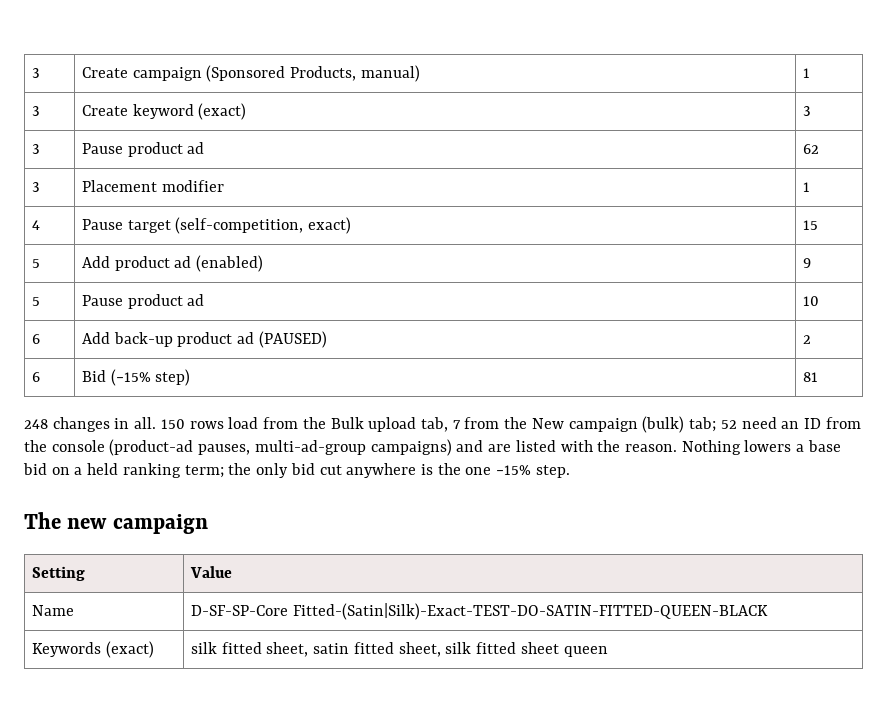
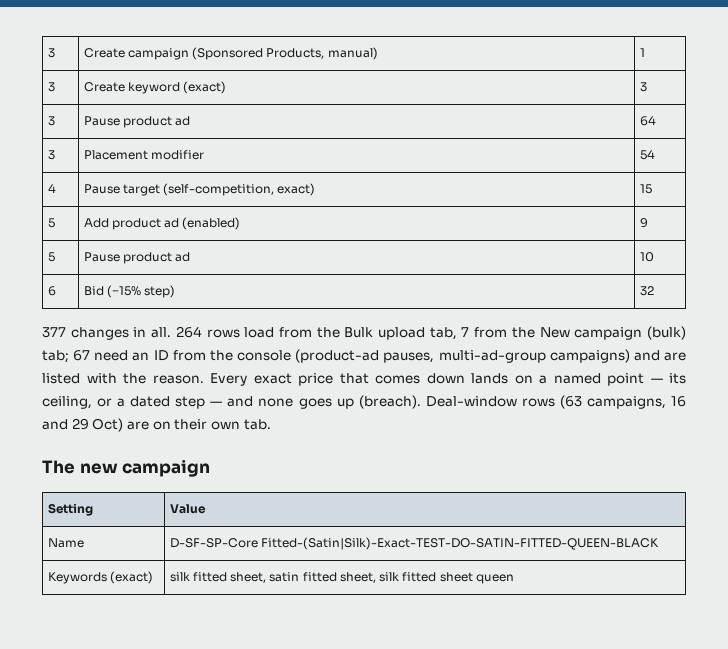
- 3 | Pause product ad | 62
+ 3 | Pause product ad | 64
- 3 | Placement modifier | 1
+ 3 | Placement modifier | 54
- 6 | Add back-up product ad (PAUSED) | 2
- 6 | Bid (−15% step) | 81
- 248 changes in all.
+ 6 | Bid (−15% step) | 32
+ 377 changes in all.
- 150 rows load from the Bulk upload tab, 7 from the New campaign (bulk) tab; 52 need an ID from the console (product-ad pauses, multi-ad-group campaigns) and are listed with the reason.
+ 264 rows load from the Bulk upload tab, 7 from the New campaign (bulk) tab; 67 need an ID from the console (product-ad pauses, multi-ad-group campaigns) and are listed with the reason.
- Nothing lowers a base bid on a held ranking term; the only bid cut anywhere is the one −15% step.
+ Every exact price that comes down lands on a named point — its ceiling, or a dated step — and none goes up (breach). Deal-window rows (63 campaigns, 16 and 29 Oct) are on their own tab.

